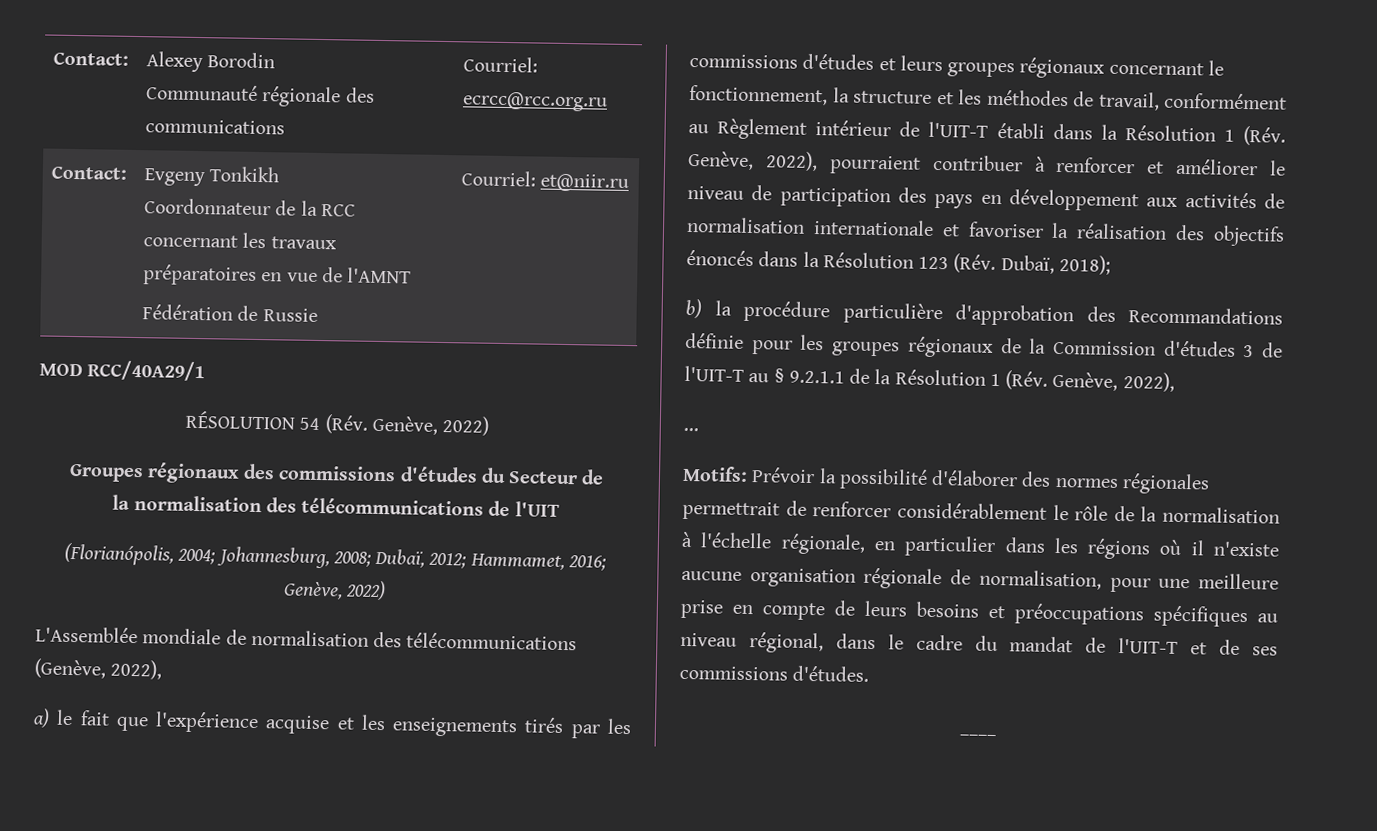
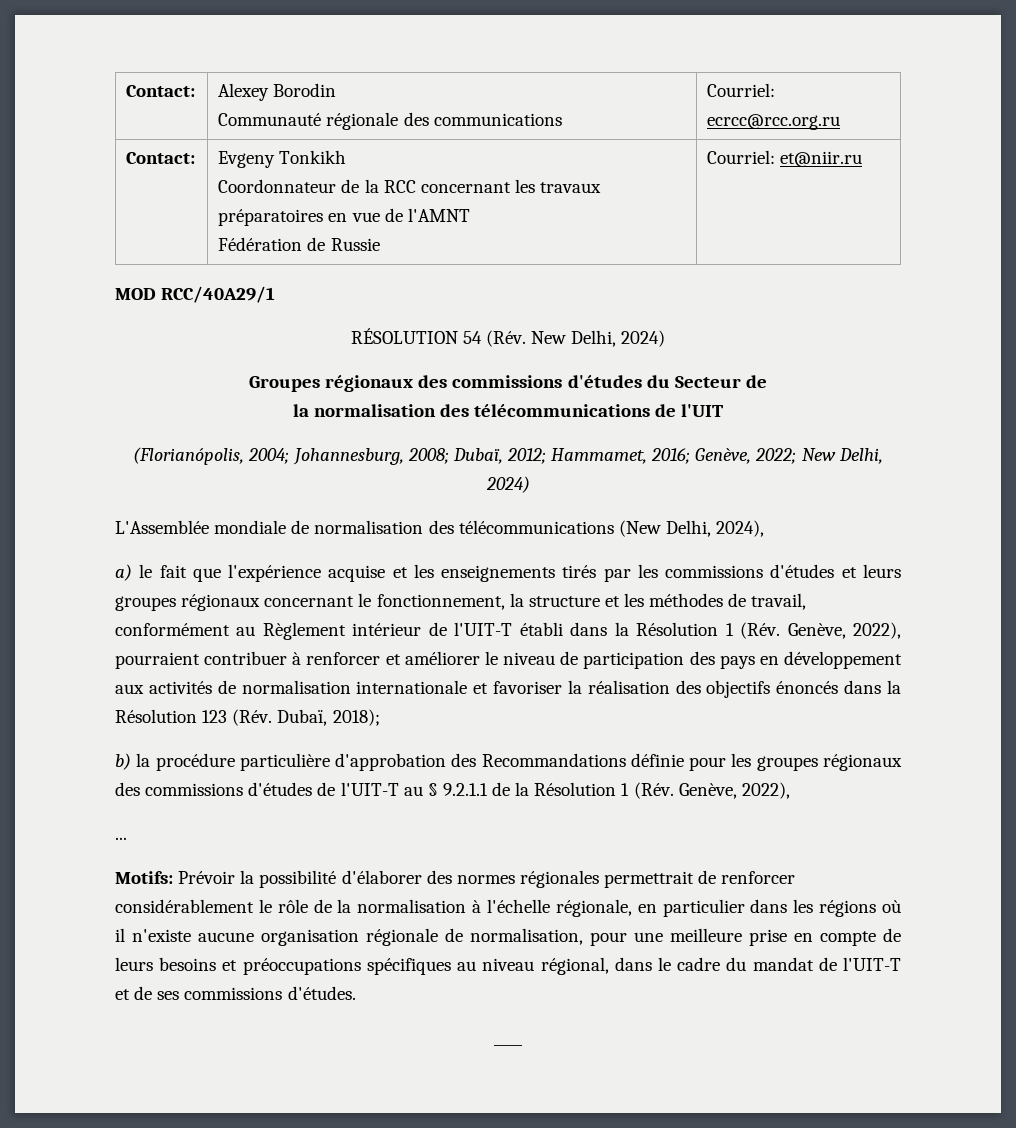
- RÉSOLUTION 54 (Rév. Genève, 2022)
+ RÉSOLUTION 54 (Rév. New Delhi, 2024)
- (Florianópolis, 2004; Johannesburg, 2008; Dubaï, 2012; Hammamet, 2016; Genève, 2022)
+ (Florianópolis, 2004; Johannesburg, 2008; Dubaï, 2012; Hammamet, 2016; Genève, 2022; New Delhi, 2024)
- L'Assemblée mondiale de normalisation des télécommunications (Genève, 2022),
+ L'Assemblée mondiale de normalisation des télécommunications (New Delhi, 2024),
- b) la procédure particulière d'approbation des Recommandations définie pour les groupes régionaux de la Commission d'études 3 de l'UIT-T au § 9.2.1.1 de la Résolution 1 (Rév. Genève, 2022),
+ b) la procédure particulière d'approbation des Recommandations définie pour les groupes régionaux des commissions d'études de l'UIT-T au § 9.2.1.1 de la Résolution 1 (Rév. Genève, 2022),

